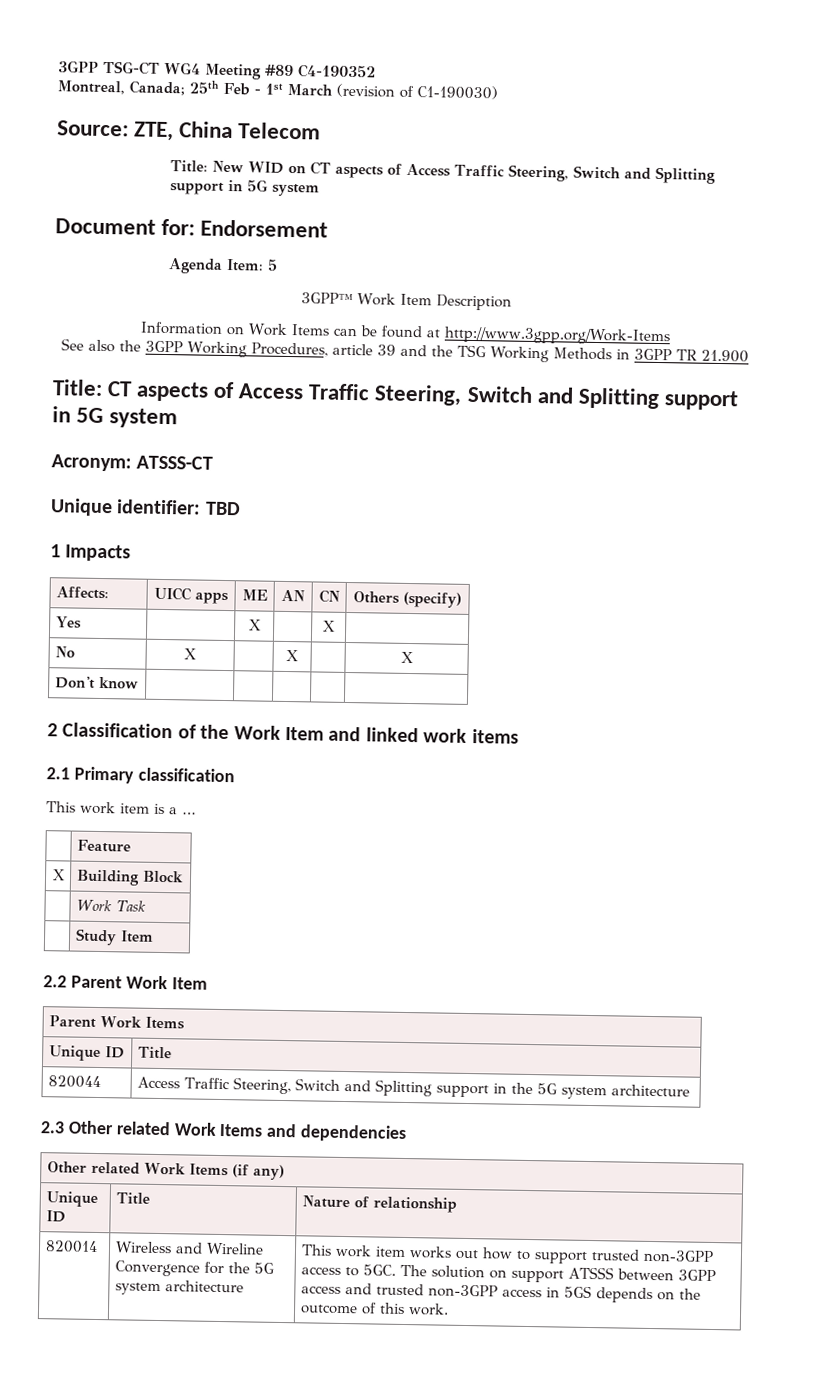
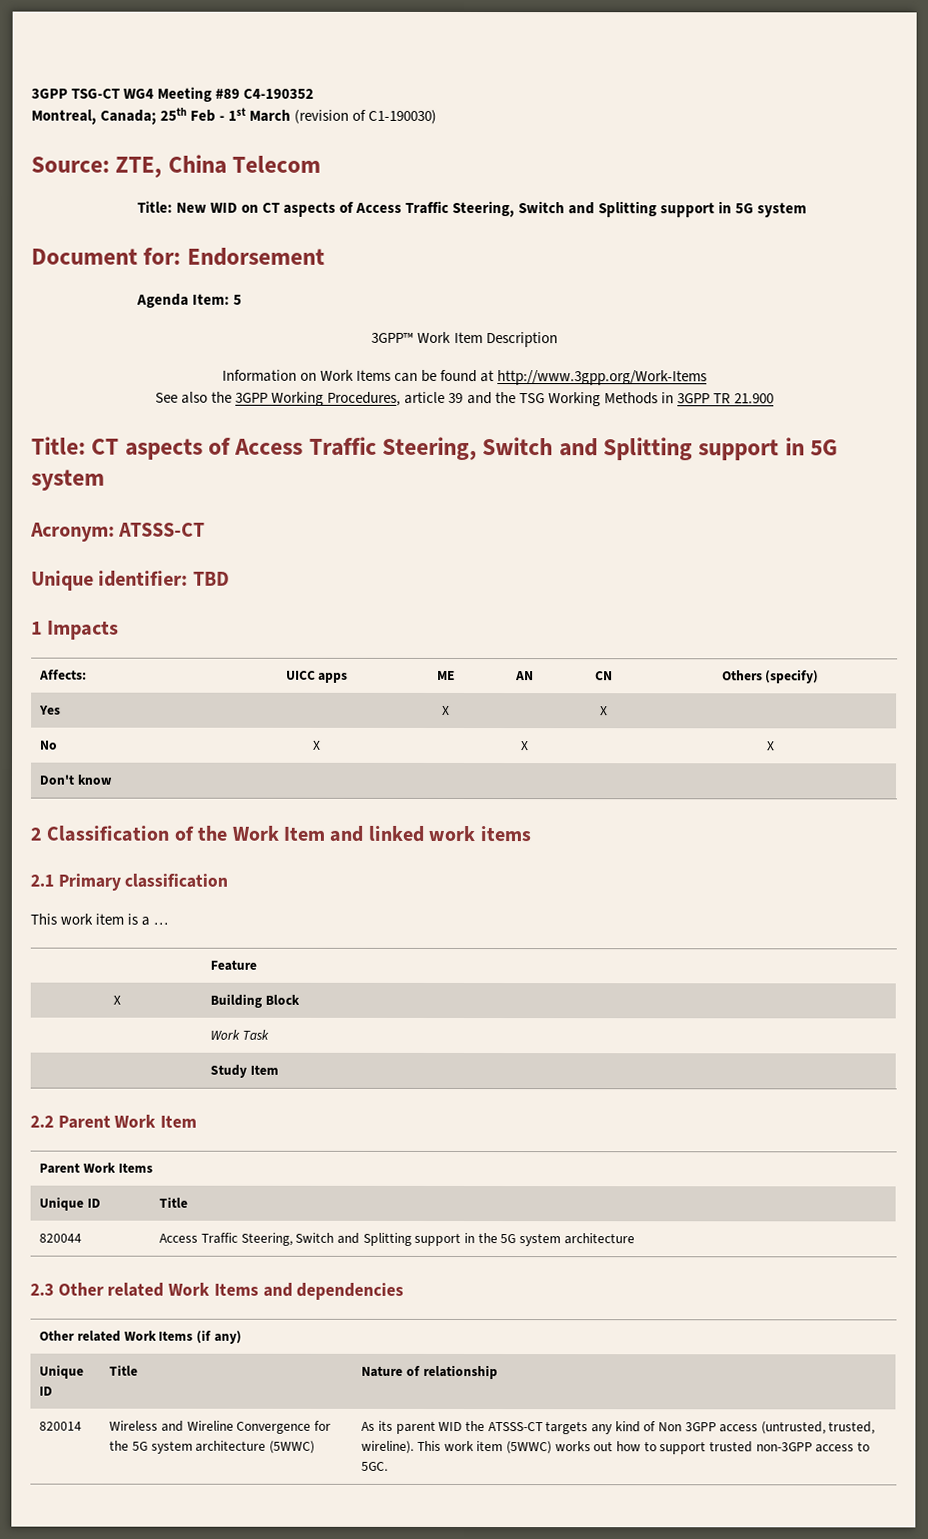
- Wireless and Wireline Convergence for the 5G system architecture | This work item works out how to support trusted non-3GPP access to 5GC. The solution on support ATSSS between 3GPP access and trusted non-3GPP access in 5GS depends on the outcome of this work.
+ Wireless and Wireline Convergence for the 5G system architecture (5WWC) | As its parent WID the ATSSS-CT targets any kind of Non 3GPP access (untrusted, trusted, wireline). This work item (5WWC) works out how to support trusted non-3GPP access to 5GC.

